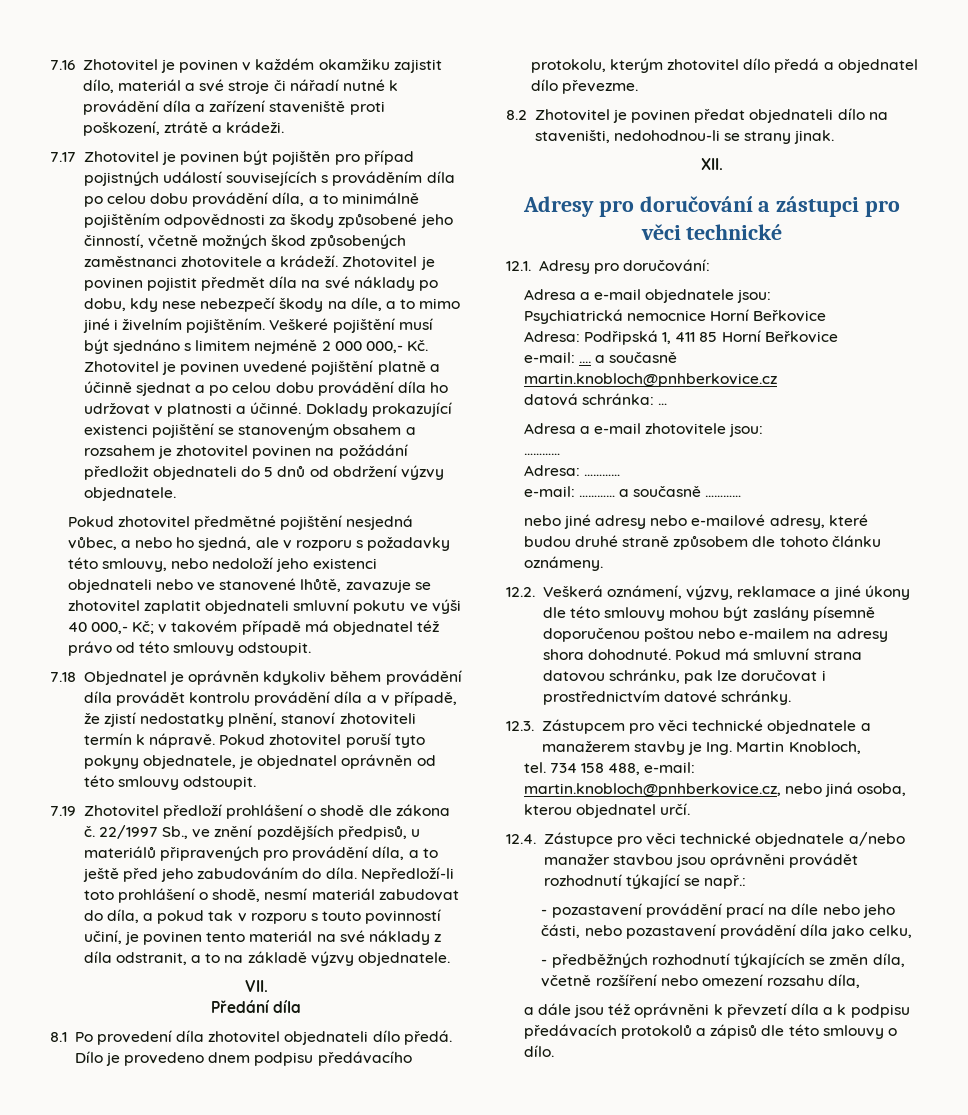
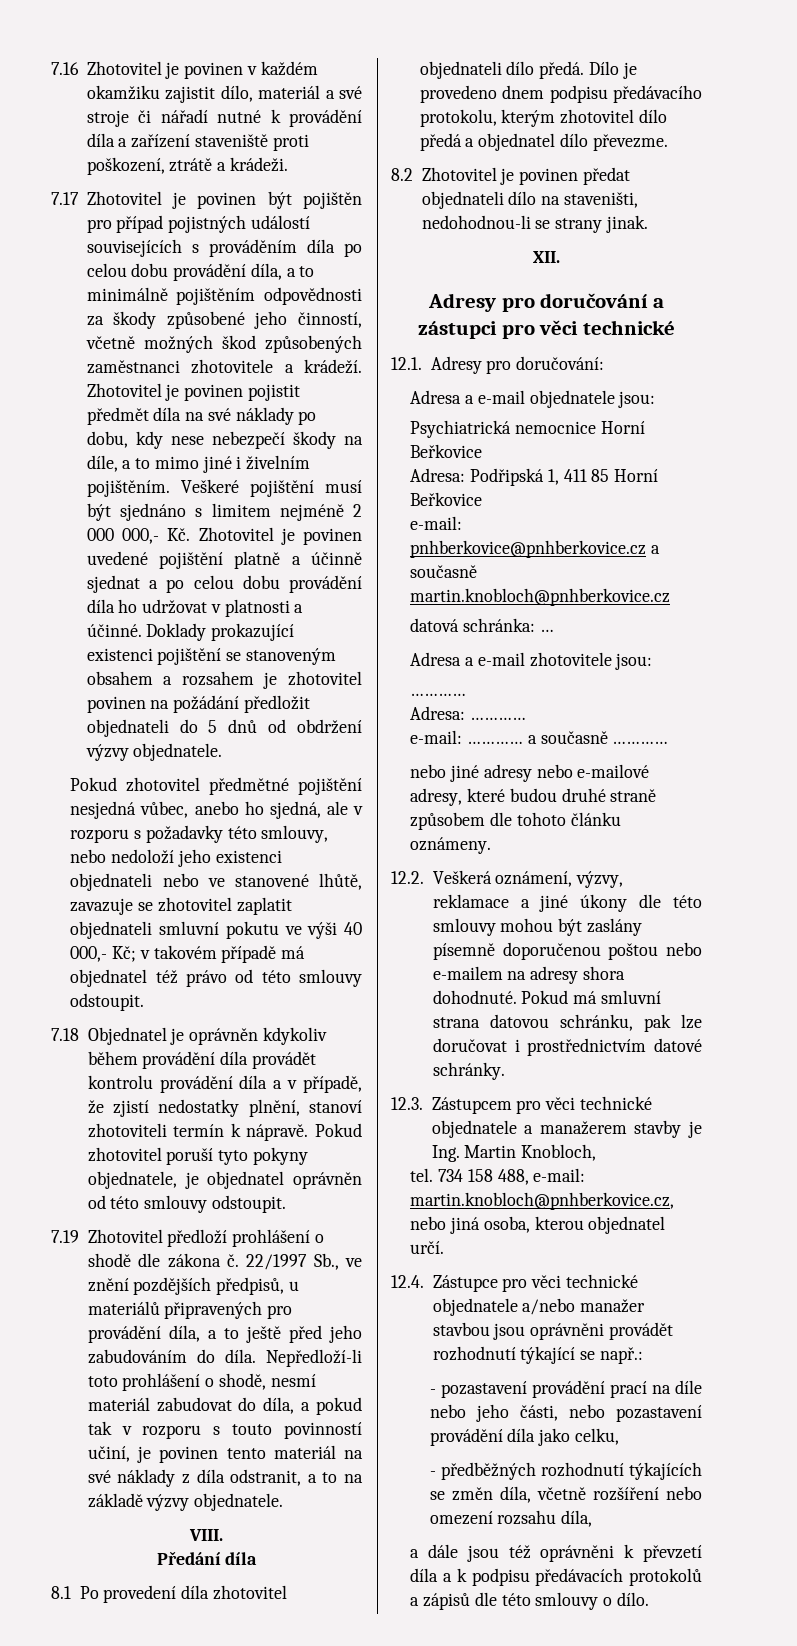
- Pokud zhotovitel předmětné pojištění nesjedná vůbec, a nebo ho sjedná, ale v rozporu s požadavky této smlouvy, nebo nedoloží jeho existenci objednateli nebo ve stanovené lhůtě, zavazuje se zhotovitel zaplatit objednateli smluvní pokutu ve výši 40 000,- Kč; v takovém případě má objednatel též právo od této smlouvy odstoupit.
+ Pokud zhotovitel předmětné pojištění nesjedná vůbec, anebo ho sjedná, ale v rozporu s požadavky této smlouvy, nebo nedoloží jeho existenci objednateli nebo ve stanovené lhůtě, zavazuje se zhotovitel zaplatit objednateli smluvní pokutu ve výši 40 000,- Kč; v takovém případě má objednatel též právo od této smlouvy odstoupit.
- VII.
+ VIII.
- e-mail: .... a současně martin.knobloch@pnhberkovice.cz
+ e-mail: pnhberkovice@pnhberkovice.cz a současně martin.knobloch@pnhberkovice.cz

